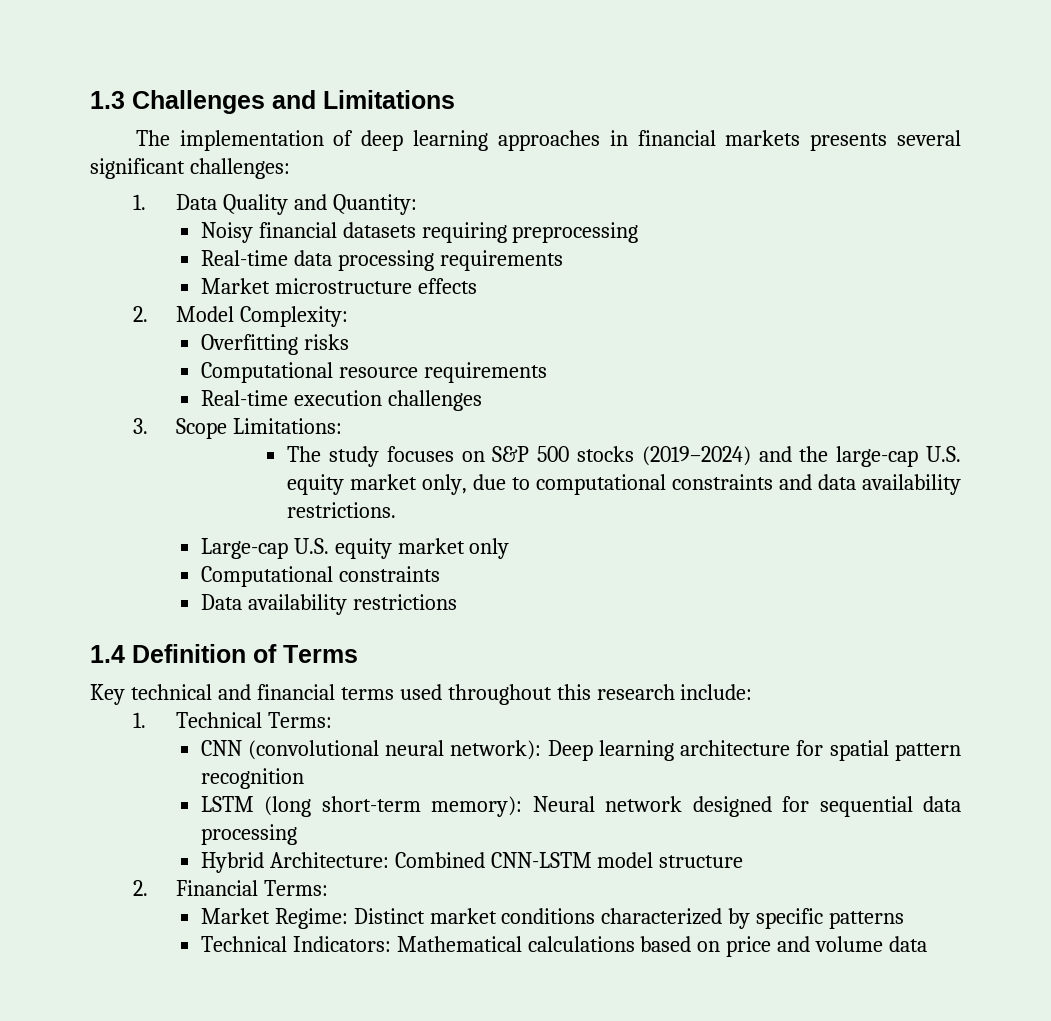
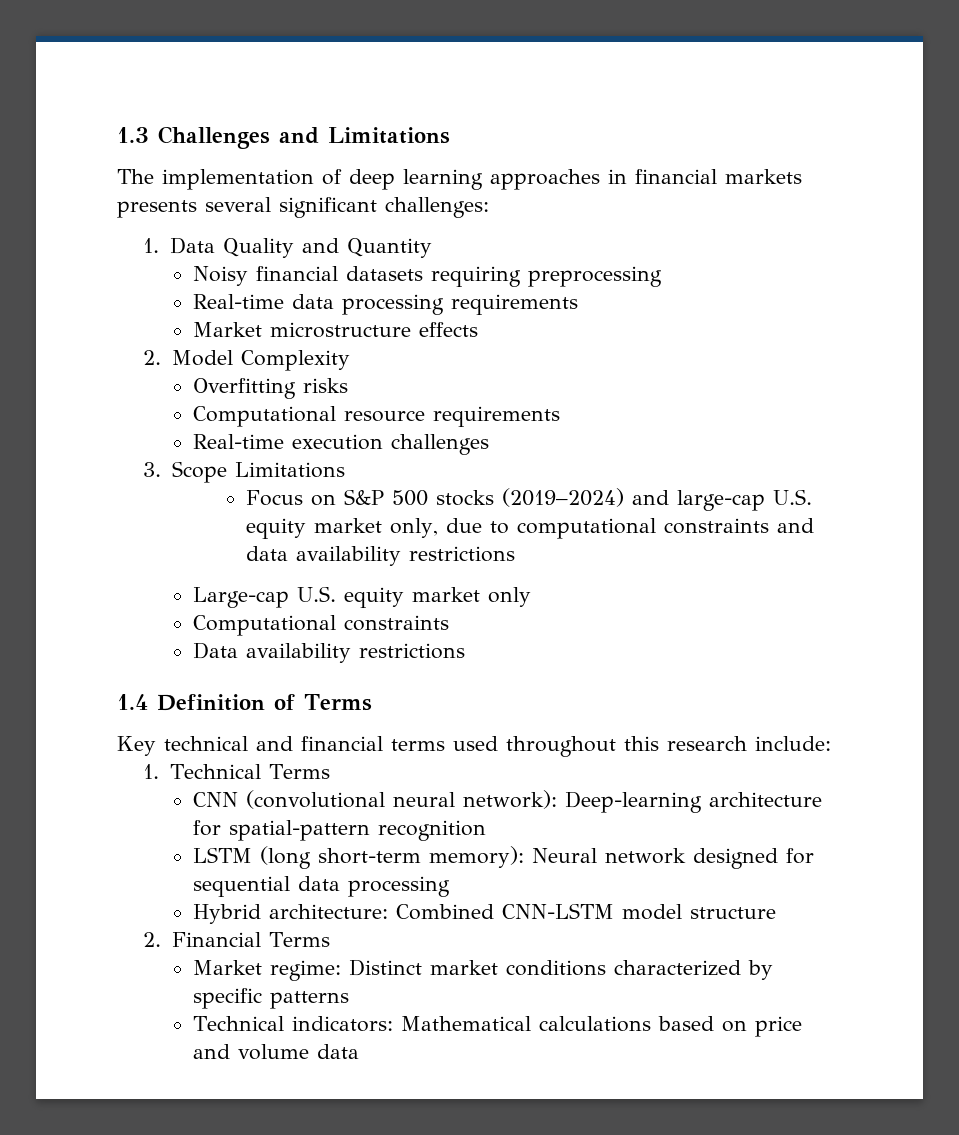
- 1. Data Quality and Quantity:
+ 1. Data Quality and Quantity
- 2. Model Complexity:
+ 2. Model Complexity
- 3. Scope Limitations:
- The study focuses on S&P 500 stocks (2019–2024) and the large-cap U.S. equity market only, due to computational constraints and data availability restrictions.
+ 3. Scope Limitations
+ Focus on S&P 500 stocks (2019–2024) and large-cap U.S. equity market only, due to computational constraints and data availability restrictions
- 1. Technical Terms:
+ 1. Technical Terms
- CNN (convolutional neural network): Deep learning architecture for spatial pattern recognition
+ CNN (convolutional neural network): Deep-learning architecture for spatial-pattern recognition
- Hybrid Architecture: Combined CNN-LSTM model structure
+ Hybrid architecture: Combined CNN-LSTM model structure
- 2. Financial Terms:
- Market Regime: Distinct market conditions characterized by specific patterns
+ 2. Financial Terms
+ Market regime: Distinct market conditions characterized by specific patterns
- Technical Indicators: Mathematical calculations based on price and volume data
+ Technical indicators: Mathematical calculations based on price and volume data

